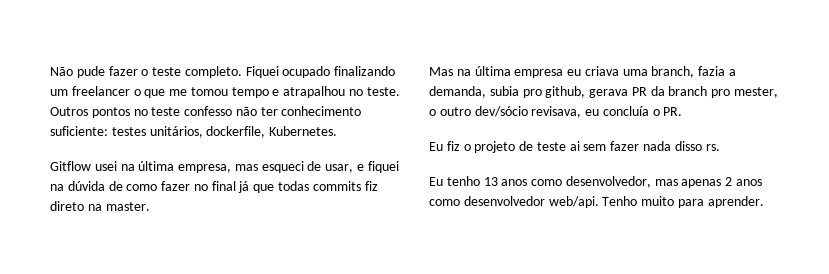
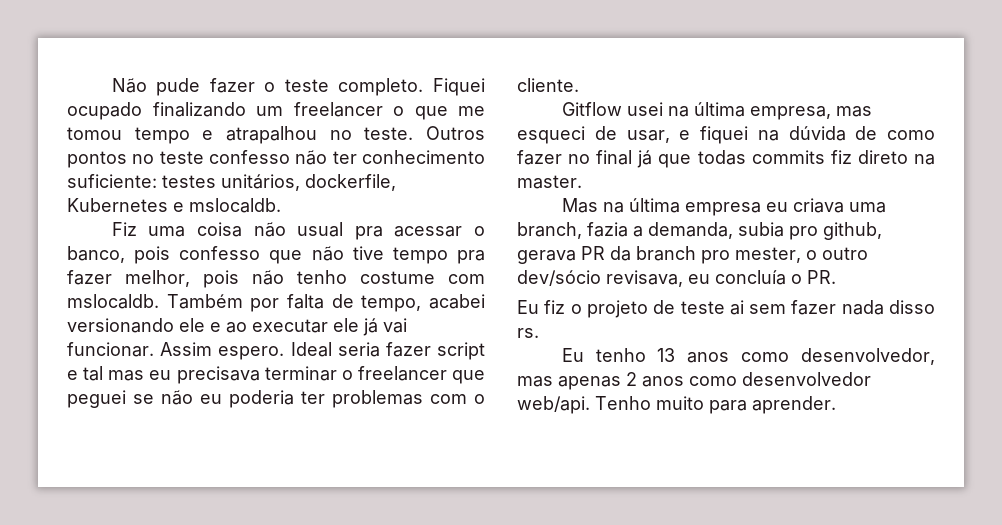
- Outros pontos no teste confesso não ter conhecimento suficiente: testes unitários, dockerfile, Kubernetes.
+ Outros pontos no teste confesso não ter conhecimento suficiente: testes unitários, dockerfile, Kubernetes e mslocaldb.
+ Fiz uma coisa não usual pra acessar o banco, pois confesso que não tive tempo pra fazer melhor, pois não tenho costume com mslocaldb. Também por falta de tempo, acabei versionando ele e ao executar ele já vai funcionar. Assim espero. Ideal seria fazer script e tal mas eu precisava terminar o freelancer que peguei se não eu poderia ter problemas com o cliente.

